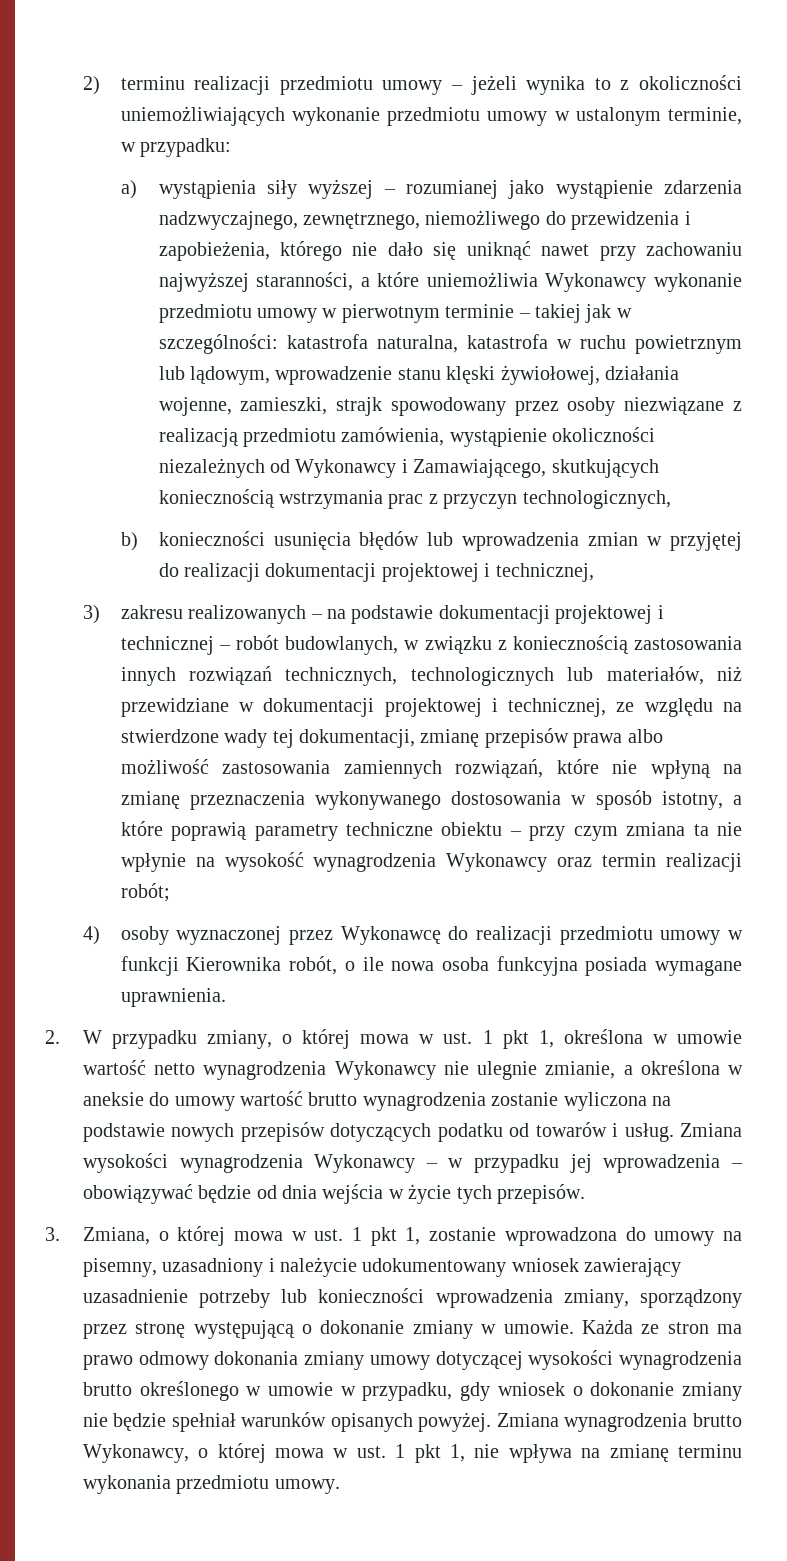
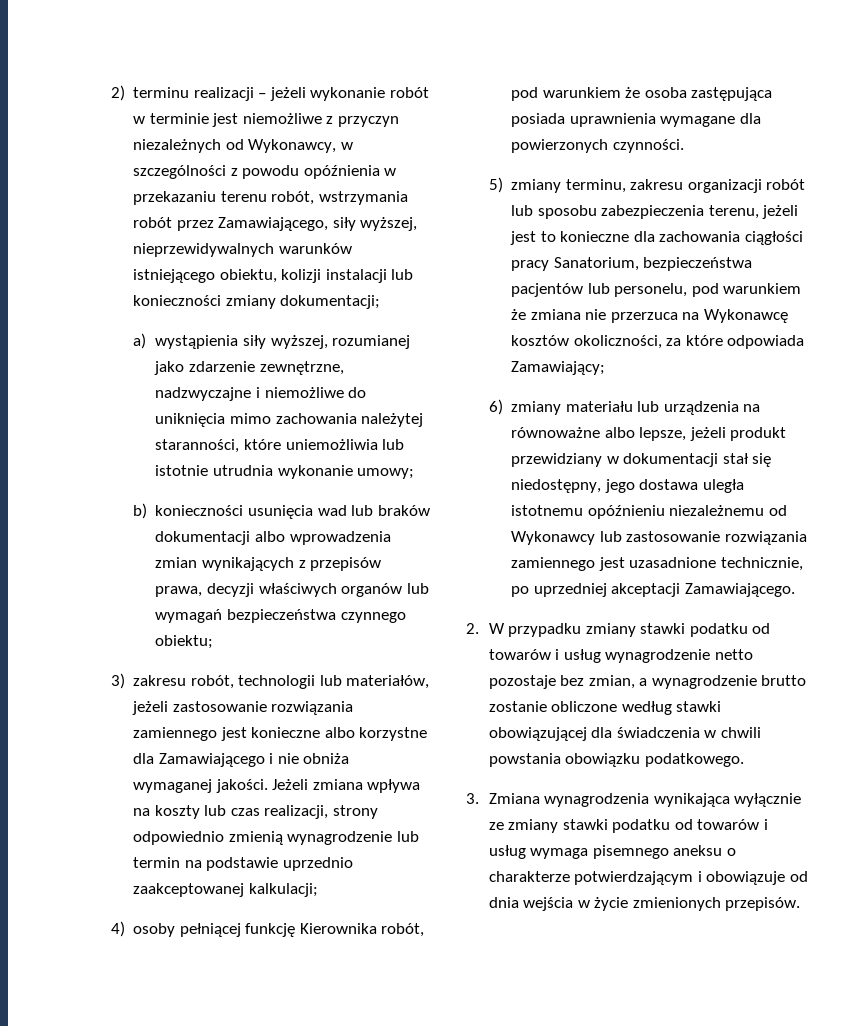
- 2) terminu realizacji przedmiotu umowy – jeżeli wynika to z okoliczności uniemożliwiających wykonanie przedmiotu umowy w ustalonym terminie, w przypadku:
- a) wystąpienia siły wyższej – rozumianej jako wystąpienie zdarzenia nadzwyczajnego, zewnętrznego, niemożliwego do przewidzenia i zapobieżenia, którego nie dało się uniknąć nawet przy zachowaniu najwyższej staranności, a które uniemożliwia Wykonawcy wykonanie przedmiotu umowy w pierwotnym terminie – takiej jak w szczególności: katastrofa naturalna, katastrofa w ruchu powietrznym lub lądowym, wprowadzenie stanu klęski żywiołowej, działania wojenne, zamieszki, strajk spowodowany przez osoby niezwiązane z realizacją przedmiotu zamówienia, wystąpienie okoliczności niezależnych od Wykonawcy i Zamawiającego, skutkujących koniecznością wstrzymania prac z przyczyn technologicznych,
- b) konieczności usunięcia błędów lub wprowadzenia zmian w przyjętej do realizacji dokumentacji projektowej i technicznej,
- 3) zakresu realizowanych – na podstawie dokumentacji projektowej i technicznej – robót budowlanych, w związku z koniecznością zastosowania innych rozwiązań technicznych, technologicznych lub materiałów, niż przewidziane w dokumentacji projektowej i technicznej, ze względu na stwierdzone wady tej dokumentacji, zmianę przepisów prawa albo możliwość zastosowania zamiennych rozwiązań, które nie wpłyną na zmianę przeznaczenia wykonywanego dostosowania w sposób istotny, a które poprawią parametry techniczne obiektu – przy czym zmiana ta nie wpłynie na wysokość wynagrodzenia Wykonawcy oraz termin realizacji robót;
- 4) osoby wyznaczonej przez Wykonawcę do realizacji przedmiotu umowy w funkcji Kierownika robót, o ile nowa osoba funkcyjna posiada wymagane uprawnienia.
- 2. W przypadku zmiany, o której mowa w ust. 1 pkt 1, określona w umowie wartość netto wynagrodzenia Wykonawcy nie ulegnie zmianie, a określona w aneksie do umowy wartość brutto wynagrodzenia zostanie wyliczona na podstawie nowych przepisów dotyczących podatku od towarów i usług. Zmiana wysokości wynagrodzenia Wykonawcy – w przypadku jej wprowadzenia – obowiązywać będzie od dnia wejścia w życie tych przepisów.
+ 2) terminu realizacji – jeżeli wykonanie robót w terminie jest niemożliwe z przyczyn niezależnych od Wykonawcy, w szczególności z powodu opóźnienia w przekazaniu terenu robót, wstrzymania robót przez Zamawiającego, siły wyższej, nieprzewidywalnych warunków istniejącego obiektu, kolizji instalacji lub konieczności zmiany dokumentacji;
+ a) wystąpienia siły wyższej, rozumianej jako zdarzenie zewnętrzne, nadzwyczajne i niemożliwe do uniknięcia mimo zachowania należytej staranności, które uniemożliwia lub istotnie utrudnia wykonanie umowy;
+ b) konieczności usunięcia wad lub braków dokumentacji albo wprowadzenia zmian wynikających z przepisów prawa, decyzji właściwych organów lub wymagań bezpieczeństwa czynnego obiektu;
+ 3) zakresu robót, technologii lub materiałów, jeżeli zastosowanie rozwiązania zamiennego jest konieczne albo korzystne dla Zamawiającego i nie obniża wymaganej jakości. Jeżeli zmiana wpływa na koszty lub czas realizacji, strony odpowiednio zmienią wynagrodzenie lub termin na podstawie uprzednio zaakceptowanej kalkulacji;
+ 4) osoby pełniącej funkcję Kierownika robót, pod warunkiem że osoba zastępująca posiada uprawnienia wymagane dla powierzonych czynności.
+ 5) zmiany terminu, zakresu organizacji robót lub sposobu zabezpieczenia terenu, jeżeli jest to konieczne dla zachowania ciągłości pracy Sanatorium, bezpieczeństwa pacjentów lub personelu, pod warunkiem że zmiana nie przerzuca na Wykonawcę kosztów okoliczności, za które odpowiada Zamawiający;
+ 6) zmiany materiału lub urządzenia na równoważne albo lepsze, jeżeli produkt przewidziany w dokumentacji stał się niedostępny, jego dostawa uległa istotnemu opóźnieniu niezależnemu od Wykonawcy lub zastosowanie rozwiązania zamiennego jest uzasadnione technicznie, po uprzedniej akceptacji Zamawiającego.
+ 2. W przypadku zmiany stawki podatku od towarów i usług wynagrodzenie netto pozostaje bez zmian, a wynagrodzenie brutto zostanie obliczone według stawki obowiązującej dla świadczenia w chwili powstania obowiązku podatkowego.
+ 3. Zmiana wynagrodzenia wynikająca wyłącznie ze zmiany stawki podatku od towarów i usług wymaga pisemnego aneksu o charakterze potwierdzającym i obowiązuje od dnia wejścia w życie zmienionych przepisów.
- 3. Zmiana, o której mowa w ust. 1 pkt 1, zostanie wprowadzona do umowy na pisemny, uzasadniony i należycie udokumentowany wniosek zawierający uzasadnienie potrzeby lub konieczności wprowadzenia zmiany, sporządzony przez stronę występującą o dokonanie zmiany w umowie. Każda ze stron ma prawo odmowy dokonania zmiany umowy dotyczącej wysokości wynagrodzenia brutto określonego w umowie w przypadku, gdy wniosek o dokonanie zmiany nie będzie spełniał warunków opisanych powyżej. Zmiana wynagrodzenia brutto Wykonawcy, o której mowa w ust. 1 pkt 1, nie wpływa na zmianę terminu wykonania przedmiotu umowy.

